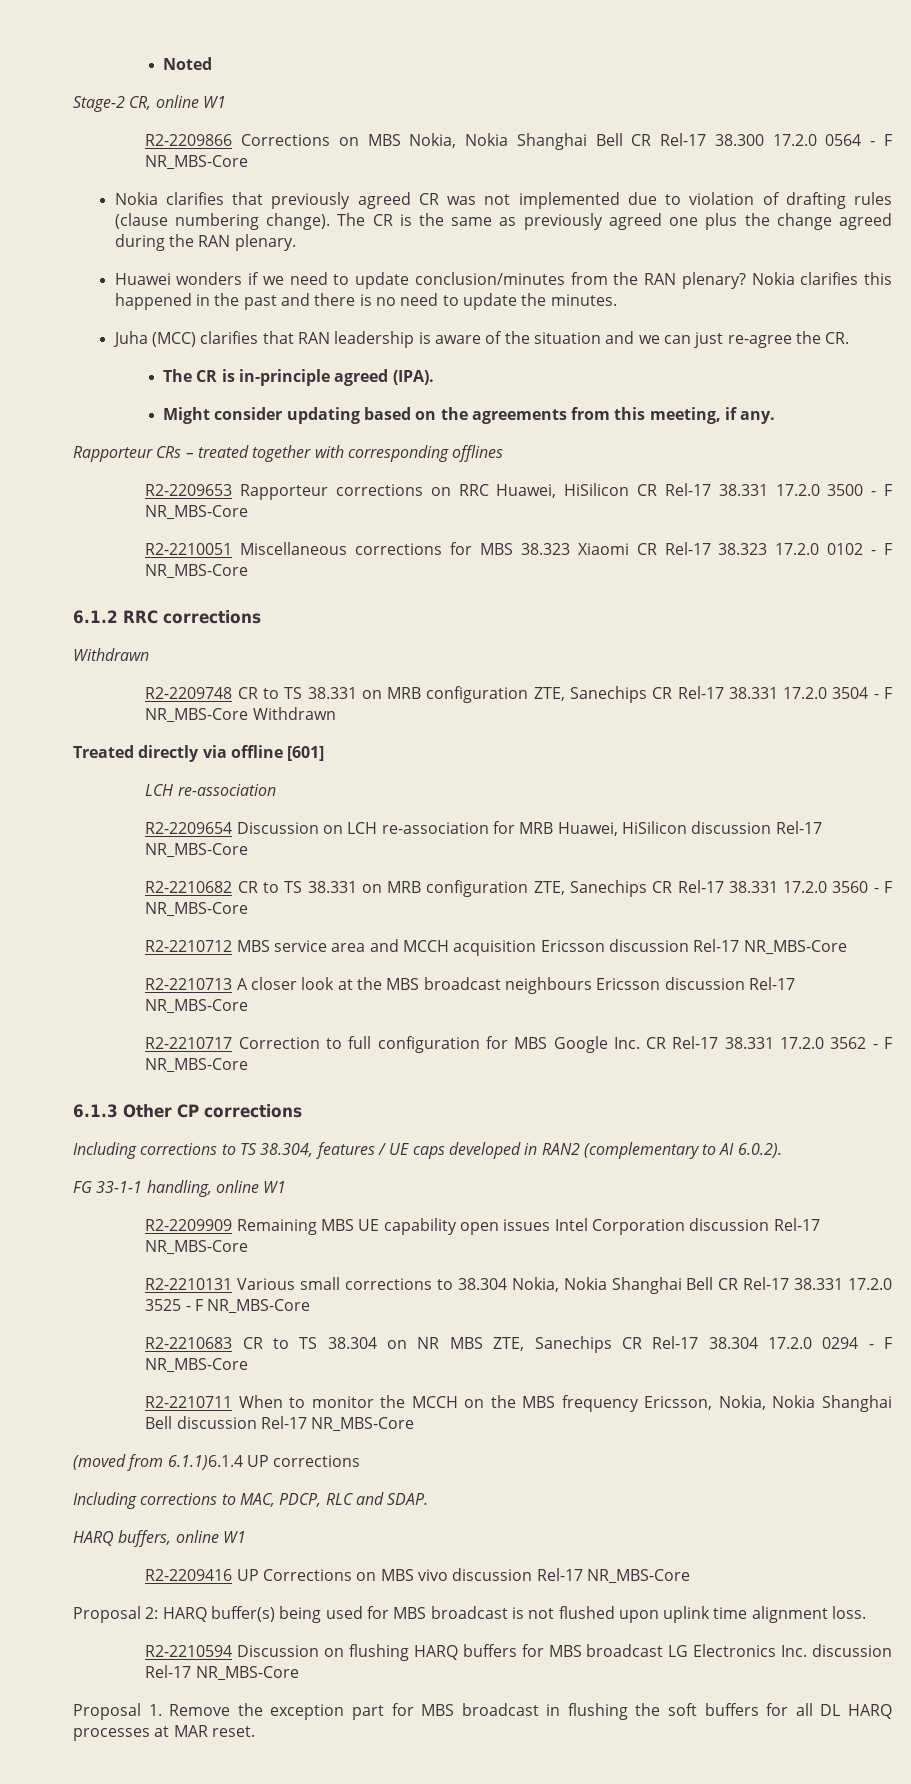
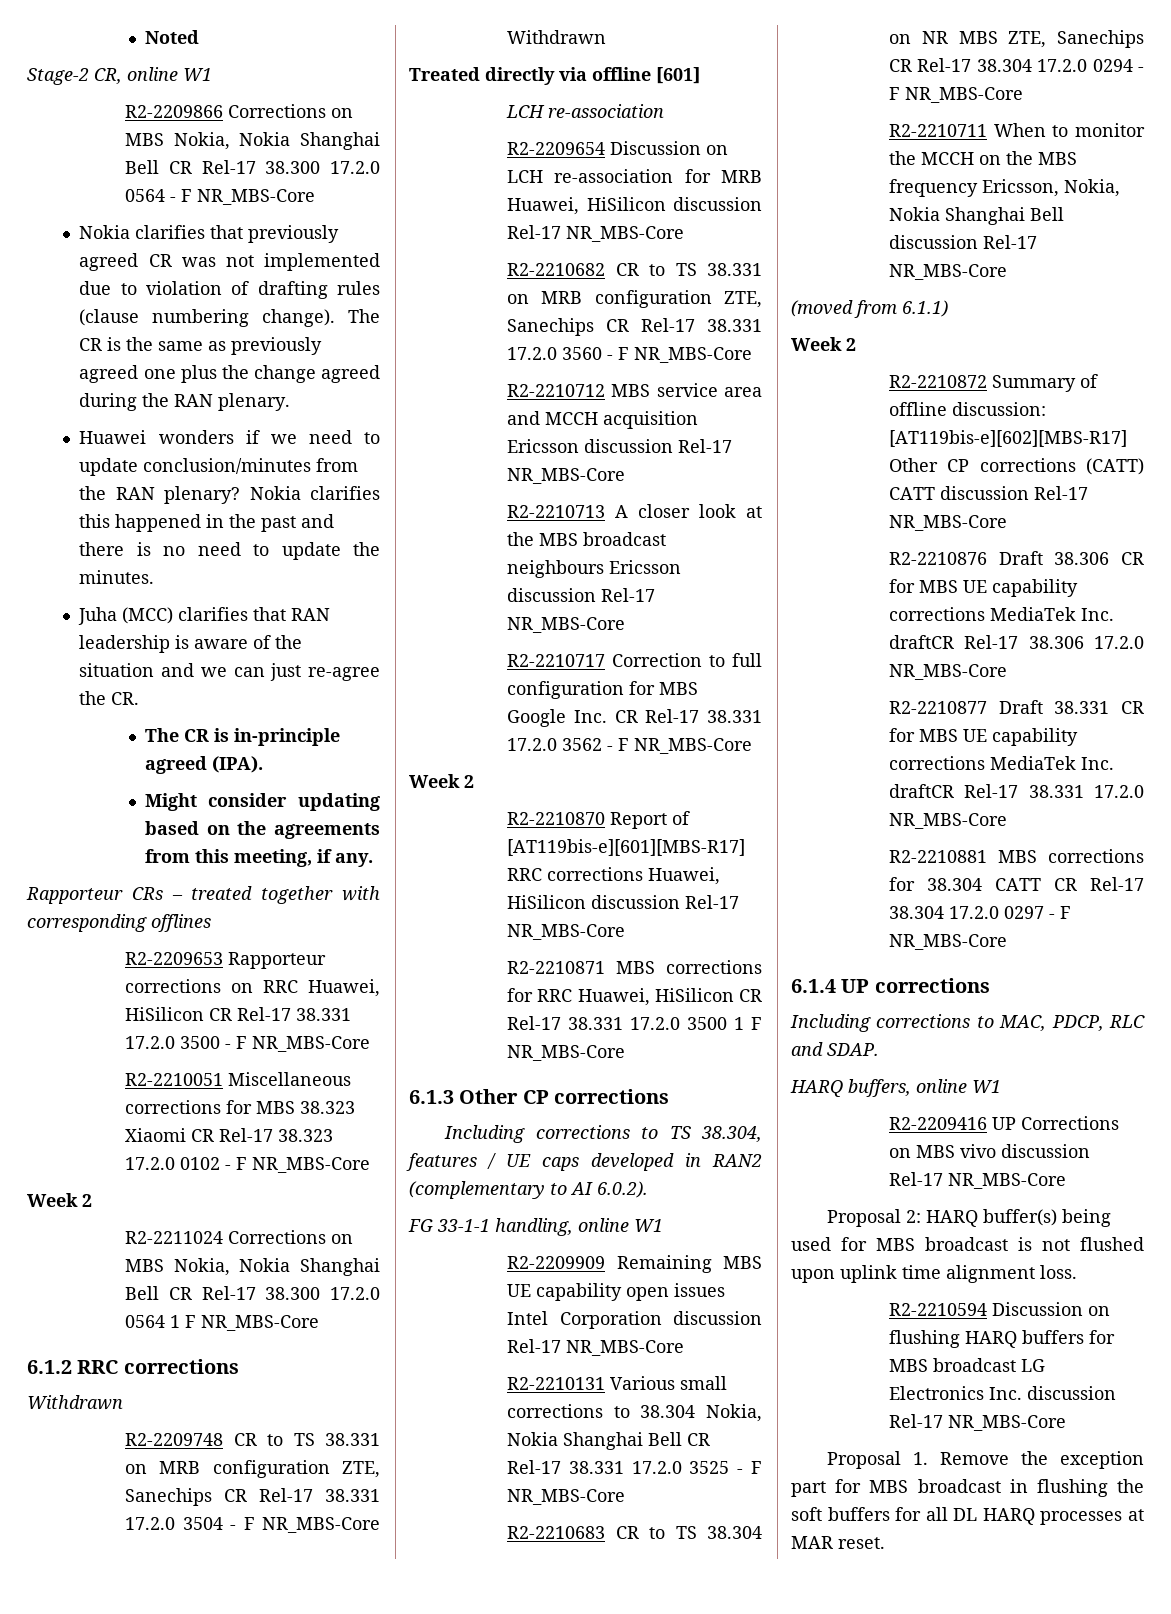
  R2-2210051 Miscellaneous corrections for MBS 38.323 Xiaomi CR Rel-17 38.323 17.2.0 0102 - F NR_MBS-Core
+ Week 2
+ R2-2211024 Corrections on MBS Nokia, Nokia Shanghai Bell CR Rel-17 38.300 17.2.0 0564 1 F NR_MBS-Core
  R2-2210717 Correction to full configuration for MBS Google Inc. CR Rel-17 38.331 17.2.0 3562 - F NR_MBS-Core
+ Week 2
+ R2-2210870 Report of [AT119bis-e][601][MBS-R17] RRC corrections Huawei, HiSilicon discussion Rel-17 NR_MBS-Core
+ R2-2210871 MBS corrections for RRC Huawei, HiSilicon CR Rel-17 38.331 17.2.0 3500 1 F NR_MBS-Core
- (moved from 6.1.1)6.1.4 UP corrections
+ (moved from 6.1.1)
+ Week 2
+ R2-2210872 Summary of offline discussion: [AT119bis-e][602][MBS-R17] Other CP corrections (CATT) CATT discussion Rel-17 NR_MBS-Core
+ R2-2210876 Draft 38.306 CR for MBS UE capability corrections MediaTek Inc. draftCR Rel-17 38.306 17.2.0 NR_MBS-Core
+ R2-2210877 Draft 38.331 CR for MBS UE capability corrections MediaTek Inc. draftCR Rel-17 38.331 17.2.0 NR_MBS-Core
+ R2-2210881 MBS corrections for 38.304 CATT CR Rel-17 38.304 17.2.0 0297 - F NR_MBS-Core
+ 6.1.4 UP corrections

